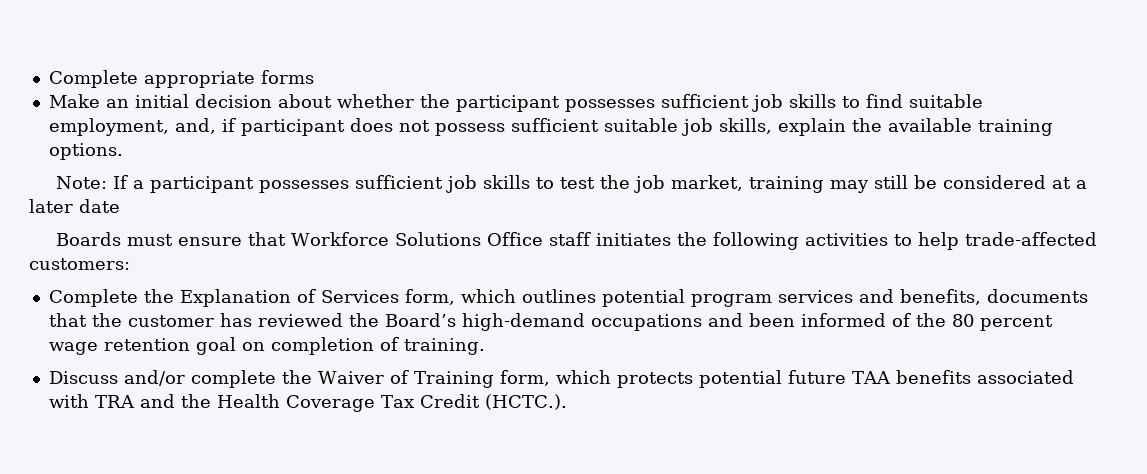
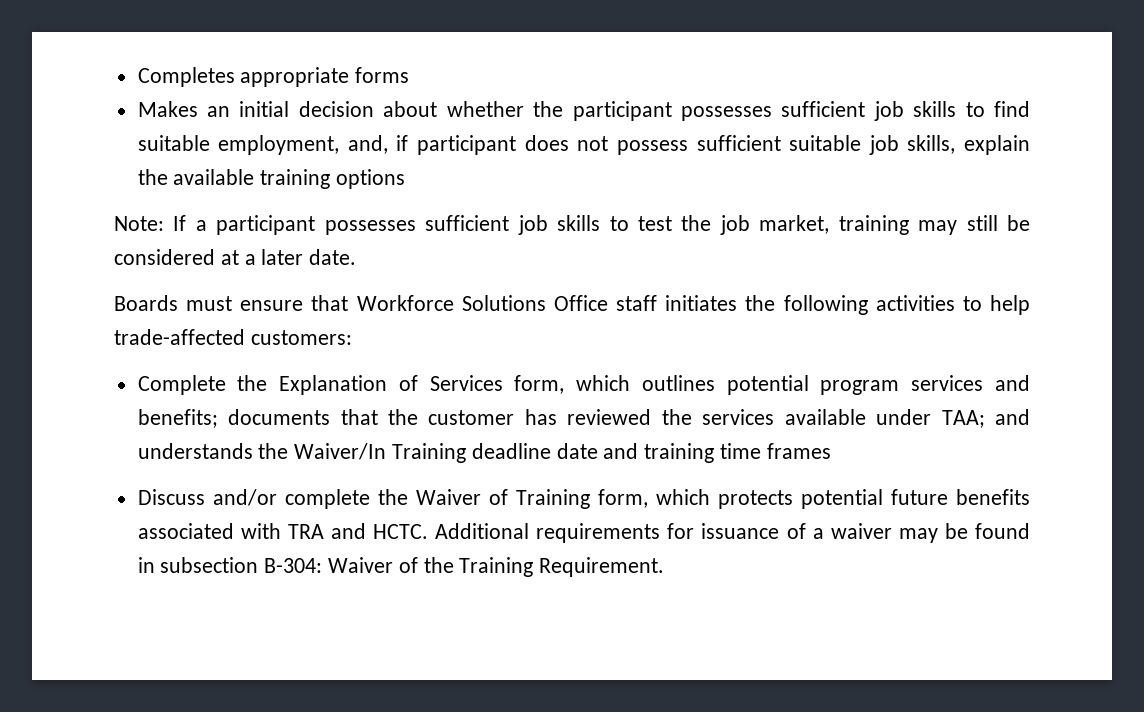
- Complete appropriate forms
+ Completes appropriate forms
- Make an initial decision about whether the participant possesses sufficient job skills to find suitable employment, and, if participant does not possess sufficient suitable job skills, explain the available training options.
+ Makes an initial decision about whether the participant possesses sufficient job skills to find suitable employment, and, if participant does not possess sufficient suitable job skills, explain the available training options
- Note: If a participant possesses sufficient job skills to test the job market, training may still be considered at a later date
+ Note: If a participant possesses sufficient job skills to test the job market, training may still be considered at a later date.
- Complete the Explanation of Services form, which outlines potential program services and benefits, documents that the customer has reviewed the Board’s high-demand occupations and been informed of the 80 percent wage retention goal on completion of training.
+ Complete the Explanation of Services form, which outlines potential program services and benefits; documents that the customer has reviewed the services available under TAA; and understands the Waiver/In Training deadline date and training time frames
- Discuss and/or complete the Waiver of Training form, which protects potential future TAA benefits associated with TRA and the Health Coverage Tax Credit (HCTC.).
+ Discuss and/or complete the Waiver of Training form, which protects potential future benefits associated with TRA and HCTC. Additional requirements for issuance of a waiver may be found in subsection B-304: Waiver of the Training Requirement.

